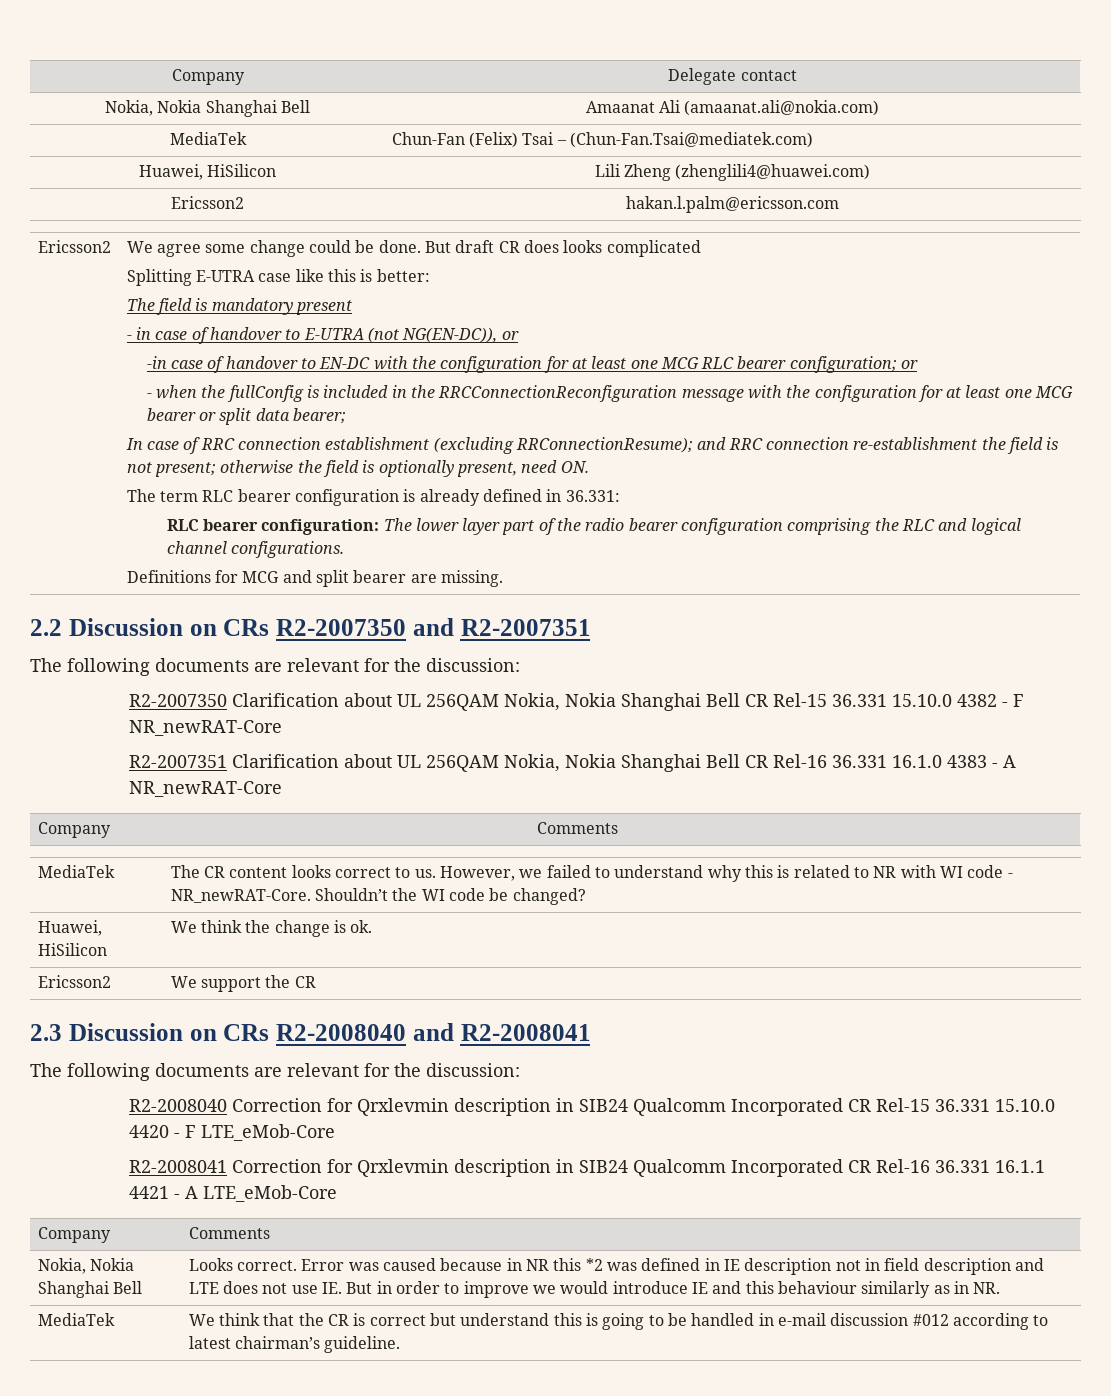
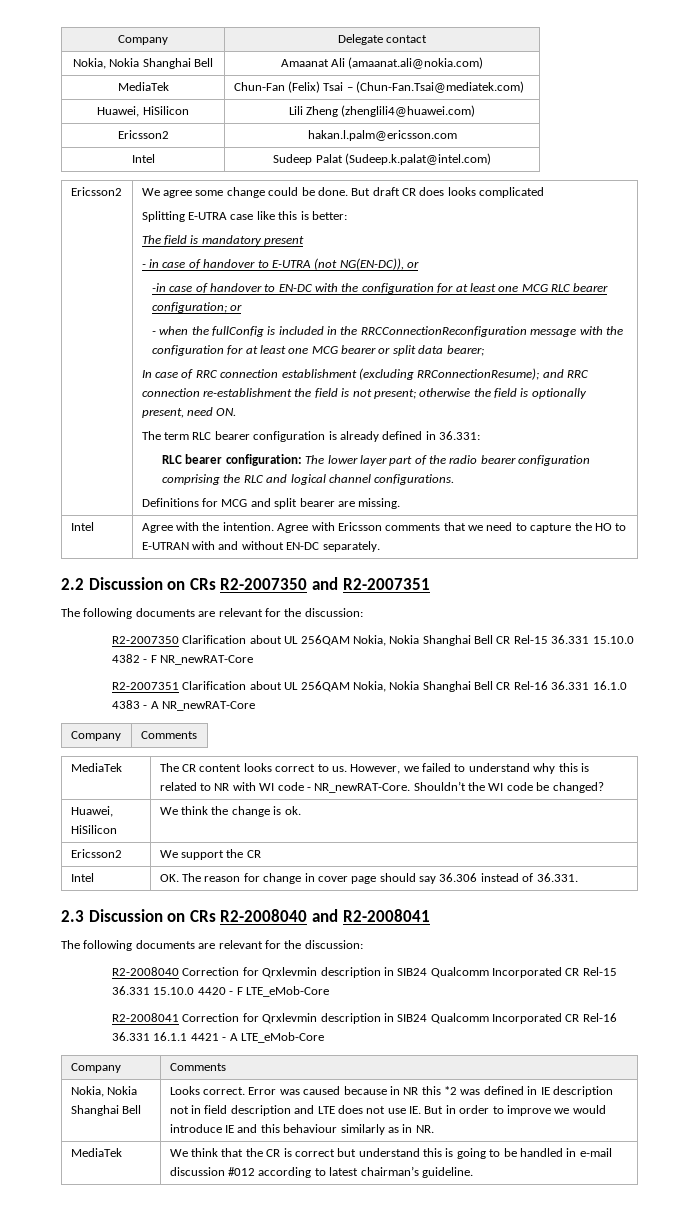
+ Intel | Sudeep Palat (Sudeep.k.palat@intel.com)
+ Intel | Agree with the intention. Agree with Ericsson comments that we need to capture the HO to E-UTRAN with and without EN-DC separately.
+ Intel | OK. The reason for change in cover page should say 36.306 instead of 36.331.

